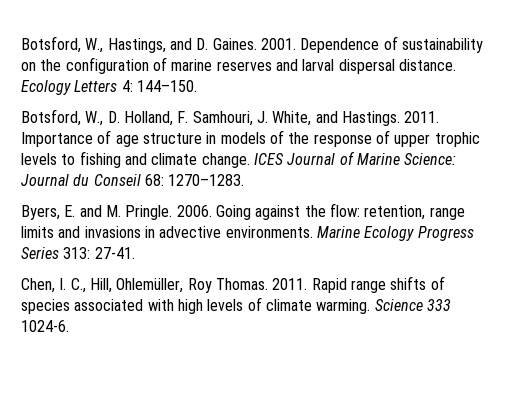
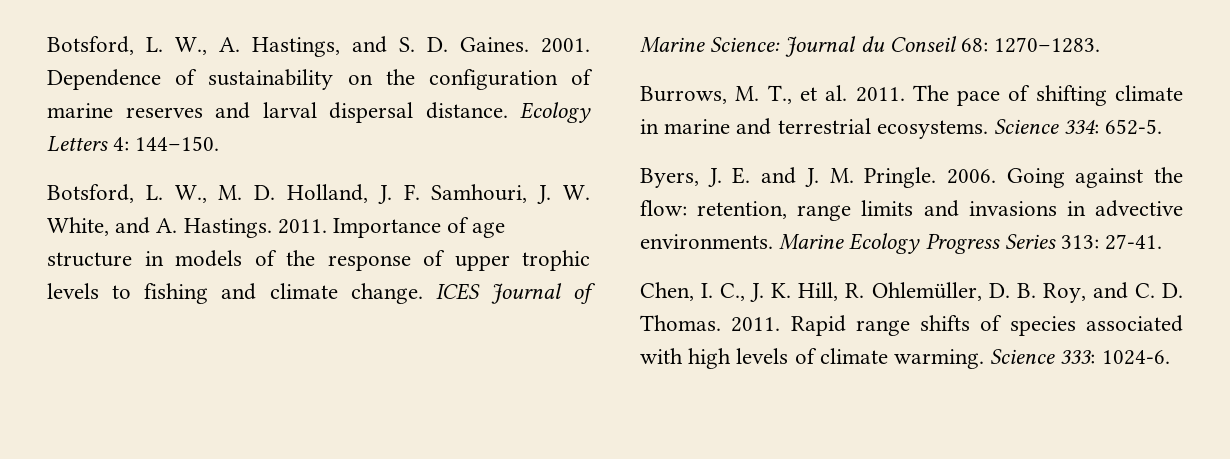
- Botsford, W., Hastings, and D. Gaines.
+ Botsford, L. W., A. Hastings, and S. D. Gaines.
- Botsford, W., D. Holland, F. Samhouri, J. White, and Hastings.
+ Botsford, L. W., M. D. Holland, J. F. Samhouri, J. W. White, and A. Hastings.
+ Burrows, M. T., et al. 2011. The pace of shifting climate in marine and terrestrial ecosystems. Science 334: 652-5.
- Byers, E. and M. Pringle.
+ Byers, J. E. and J. M. Pringle.
- Chen, I. C., Hill, Ohlemüller, Roy Thomas.
+ Chen, I. C., J. K. Hill, R. Ohlemüller, D. B. Roy, and C. D. Thomas.
- Science 333 1024-6.
+ Science 333: 1024-6.

